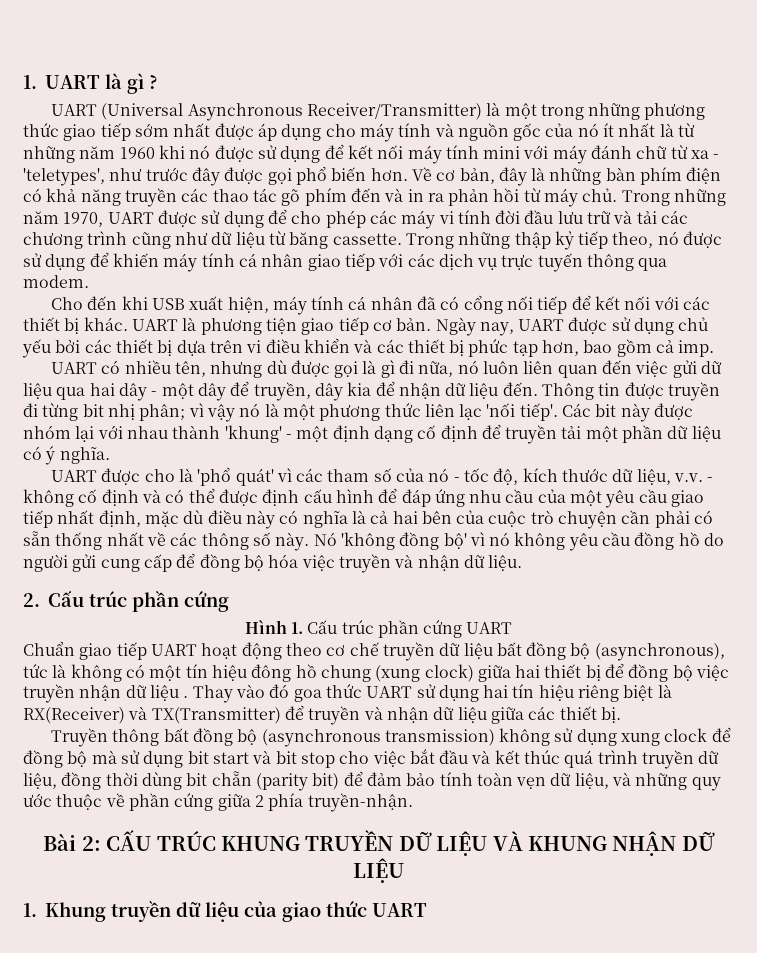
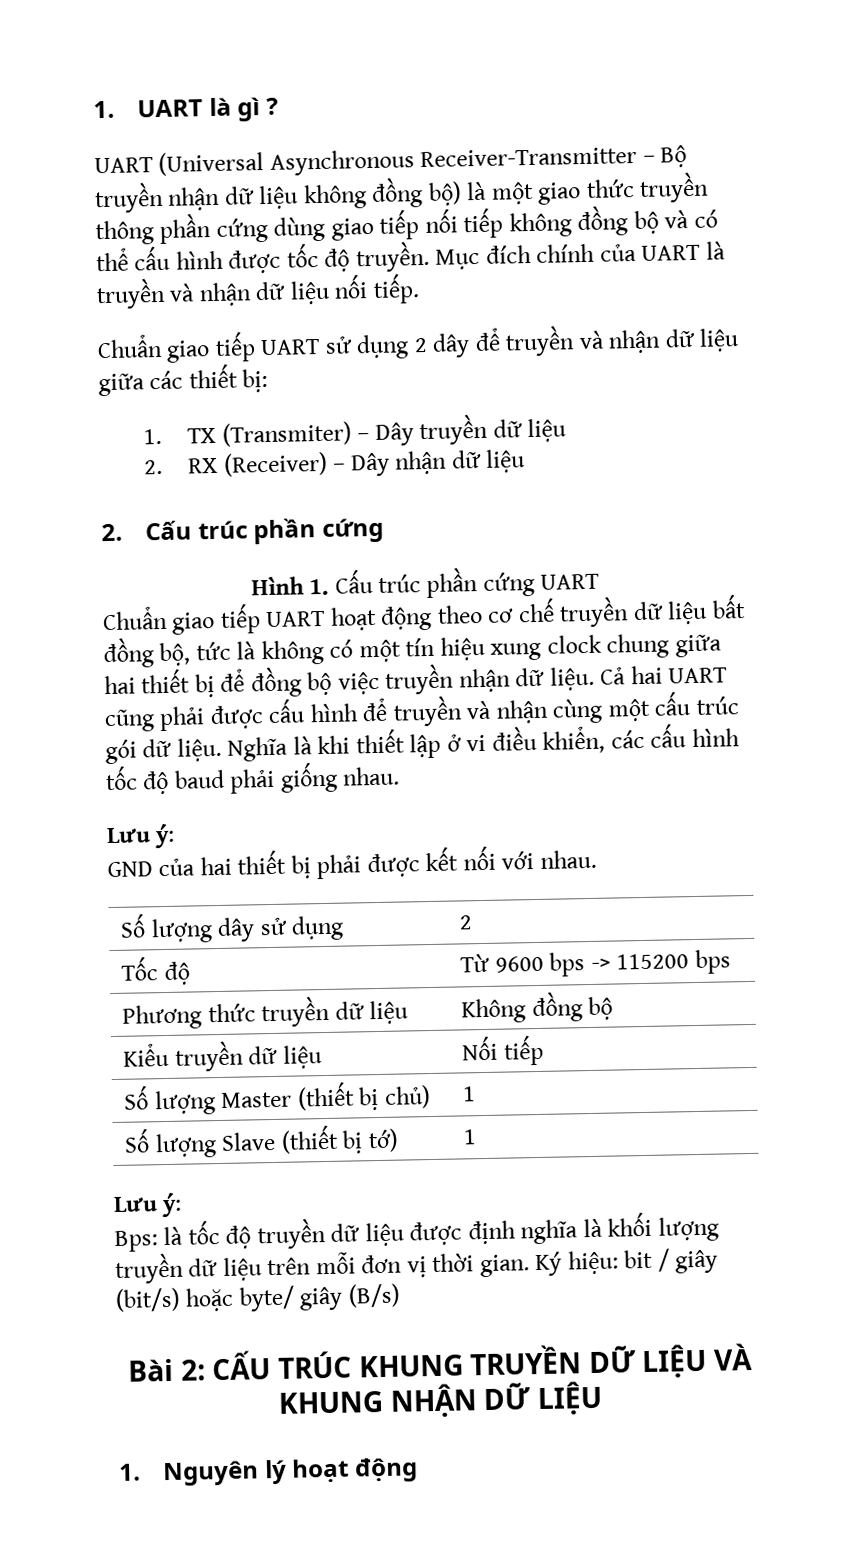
- UART (Universal Asynchronous Receiver/Transmitter) là một trong những phương thức giao tiếp sớm nhất được áp dụng cho máy tính và nguồn gốc của nó ít nhất là từ những năm 1960 khi nó được sử dụng để kết nối máy tính mini với máy đánh chữ từ xa - 'teletypes', như trước đây được gọi phổ biến hơn. Về cơ bản, đây là những bàn phím điện có khả năng truyền các thao tác gõ phím đến và in ra phản hồi từ máy chủ. Trong những năm 1970, UART được sử dụng để cho phép các máy vi tính đời đầu lưu trữ và tải các chương trình cũng như dữ liệu từ băng cassette. Trong những thập kỷ tiếp theo, nó được sử dụng để khiến máy tính cá nhân giao tiếp với các dịch vụ trực tuyến thông qua modem.
- Cho đến khi USB xuất hiện, máy tính cá nhân đã có cổng nối tiếp để kết nối với các thiết bị khác. UART là phương tiện giao tiếp cơ bản. Ngày nay, UART được sử dụng chủ yếu bởi các thiết bị dựa trên vi điều khiển và các thiết bị phức tạp hơn, bao gồm cả imp.
- UART có nhiều tên, nhưng dù được gọi là gì đi nữa, nó luôn liên quan đến việc gửi dữ liệu qua hai dây - một dây để truyền, dây kia để nhận dữ liệu đến. Thông tin được truyền đi từng bit nhị phân; vì vậy nó là một phương thức liên lạc 'nối tiếp'. Các bit này được nhóm lại với nhau thành 'khung' - một định dạng cố định để truyền tải một phần dữ liệu có ý nghĩa.
- UART được cho là 'phổ quát' vì các tham số của nó - tốc độ, kích thước dữ liệu, v.v. - không cố định và có thể được định cấu hình để đáp ứng nhu cầu của một yêu cầu giao tiếp nhất định, mặc dù điều này có nghĩa là cả hai bên của cuộc trò chuyện cần phải có sẵn thống nhất về các thông số này. Nó 'không đồng bộ' vì nó không yêu cầu đồng hồ do người gửi cung cấp để đồng bộ hóa việc truyền và nhận dữ liệu.
+ UART (Universal Asynchronous Receiver-Transmitter – Bộ truyền nhận dữ liệu không đồng bộ) là một giao thức truyền thông phần cứng dùng giao tiếp nối tiếp không đồng bộ và có thể cấu hình được tốc độ truyền. Mục đích chính của UART là truyền và nhận dữ liệu nối tiếp.
+ Chuẩn giao tiếp UART sử dụng 2 dây để truyền và nhận dữ liệu giữa các thiết bị:
+ 1. TX (Transmiter) – Dây truyền dữ liệu
+ 2. RX (Receiver) – Dây nhận dữ liệu
- Chuẩn giao tiếp UART hoạt động theo cơ chế truyền dữ liệu bất đồng bộ (asynchronous), tức là không có một tín hiệu đông hồ chung (xung clock) giữa hai thiết bị để đồng bộ việc truyền nhận dữ liệu . Thay vào đó goa thức UART sử dụng hai tín hiệu riêng biệt là RX(Receiver) và TX(Transmitter) để truyền và nhận dữ liệu giữa các thiết bị.
- Truyền thông bất đồng bộ (asynchronous transmission) không sử dụng xung clock để đồng bộ mà sử dụng bit start và bit stop cho việc bắt đầu và kết thúc quá trình truyền dữ liệu, đồng thời dùng bit chẵn (parity bit) để đảm bảo tính toàn vẹn dữ liệu, và những quy ước thuộc về phần cứng giữa 2 phía truyền-nhận.
+ Chuẩn giao tiếp UART hoạt động theo cơ chế truyền dữ liệu bất đồng bộ, tức là không có một tín hiệu xung clock chung giữa hai thiết bị để đồng bộ việc truyền nhận dữ liệu. Cả hai UART cũng phải được cấu hình để truyền và nhận cùng một cấu trúc gói dữ liệu. Nghĩa là khi thiết lập ở vi điều khiển, các cấu hình tốc độ baud phải giống nhau.
+ Lưu ý:
+ GND của hai thiết bị phải được kết nối với nhau.
+ Số lượng dây sử dụng | 2
+ Tốc độ | Từ 9600 bps -> 115200 bps
+ Phương thức truyền dữ liệu | Không đồng bộ
+ Kiểu truyền dữ liệu | Nối tiếp
+ Số lượng Master (thiết bị chủ) | 1
+ Số lượng Slave (thiết bị tớ) | 1
+ Lưu ý:
+ Bps: là tốc độ truyền dữ liệu được định nghĩa là khối lượng truyền dữ liệu trên mỗi đơn vị thời gian. Ký hiệu: bit / giây (bit/s) hoặc byte/ giây (B/s)
- 1. Khung truyền dữ liệu của giao thức UART
+ 1. Nguyên lý hoạt động

